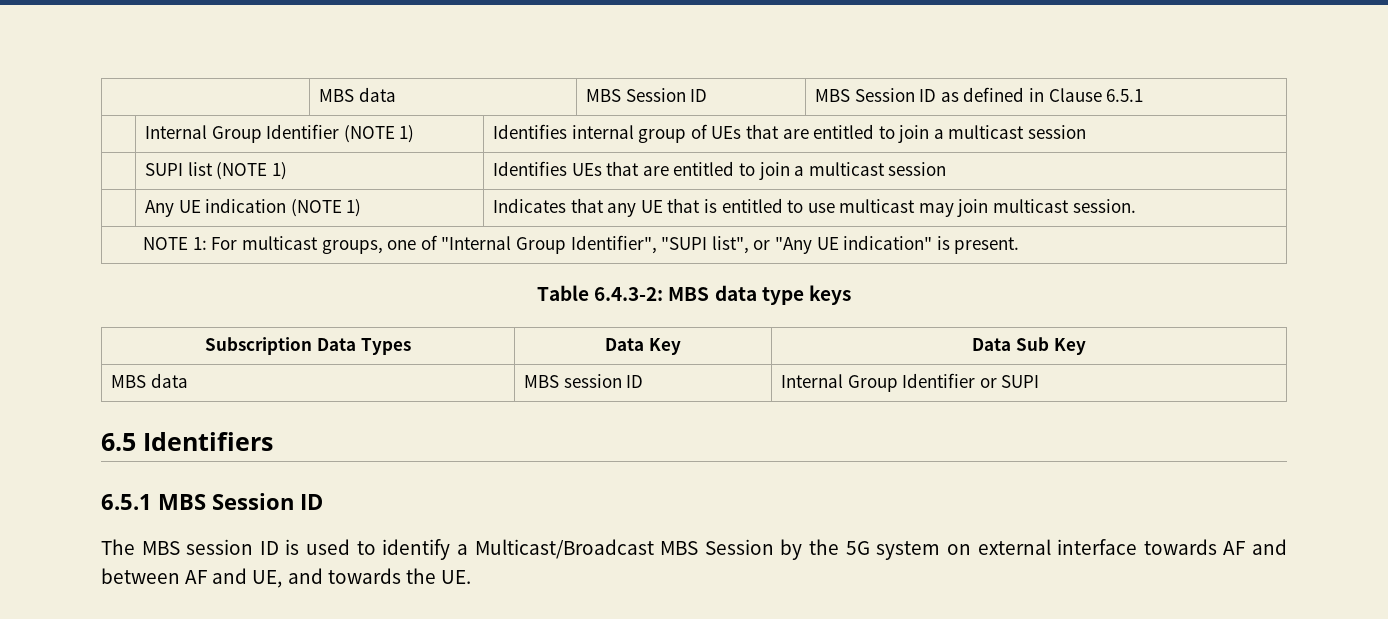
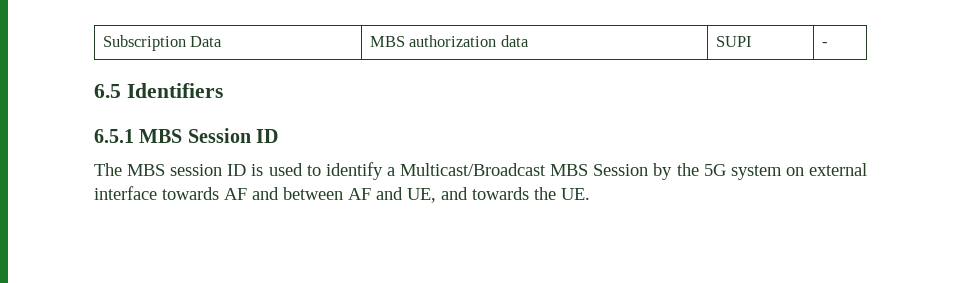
- | MBS data | MBS Session ID | MBS Session ID as defined in Clause 6.5.1
- | Internal Group Identifier (NOTE 1) | Identifies internal group of UEs that are entitled to join a multicast session
- | SUPI list (NOTE 1) | Identifies UEs that are entitled to join a multicast session
- | Any UE indication (NOTE 1) | Indicates that any UE that is entitled to use multicast may join multicast session.
- NOTE 1: For multicast groups, one of "Internal Group Identifier", "SUPI list", or "Any UE indication" is present.
- Table 6.4.3-2: MBS data type keys
- Subscription Data Types | Data Key | Data Sub Key
- MBS data | MBS session ID | Internal Group Identifier or SUPI
+ Subscription Data | MBS authorization data | SUPI | -

